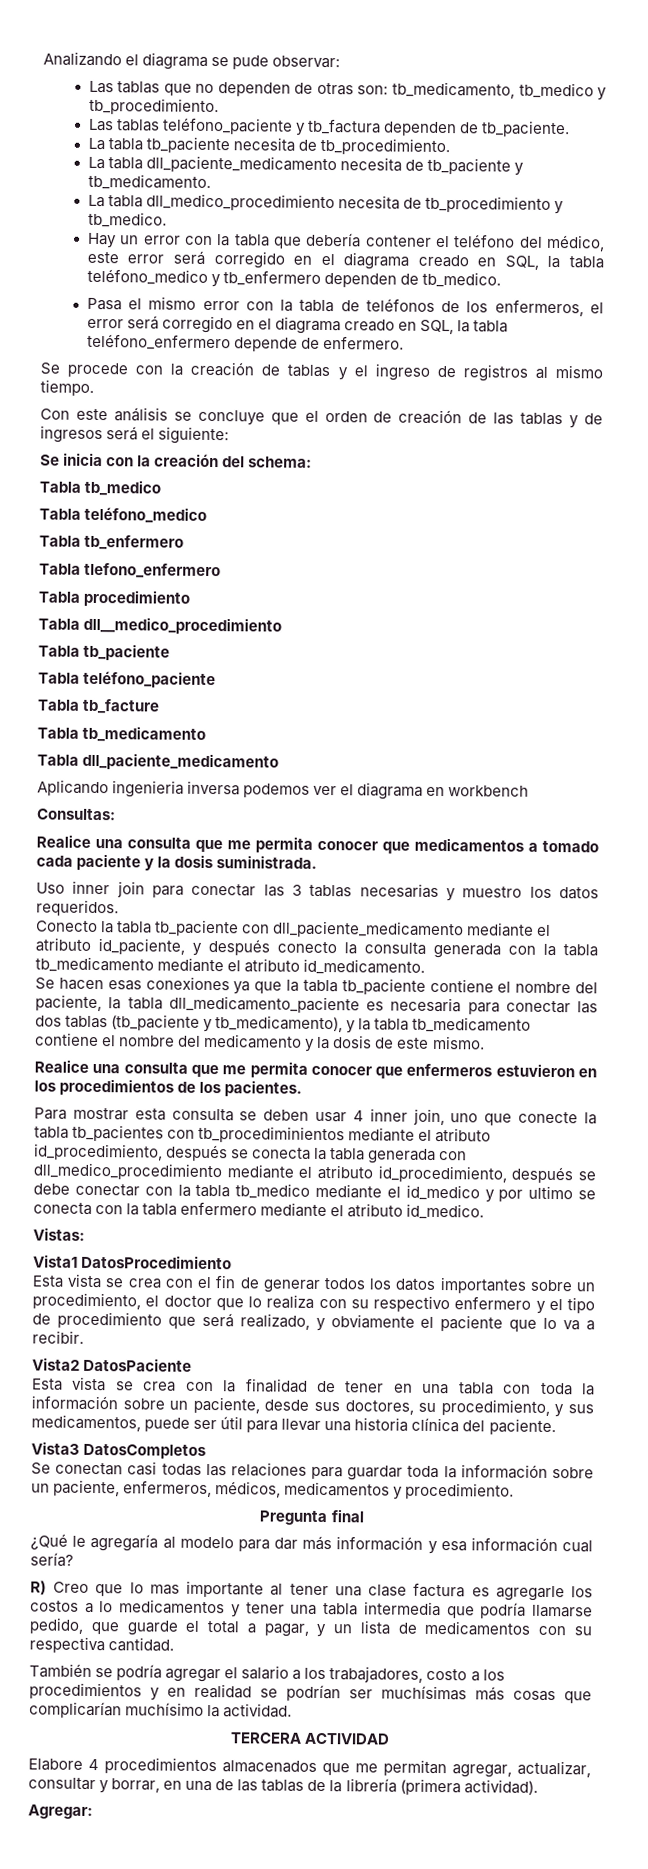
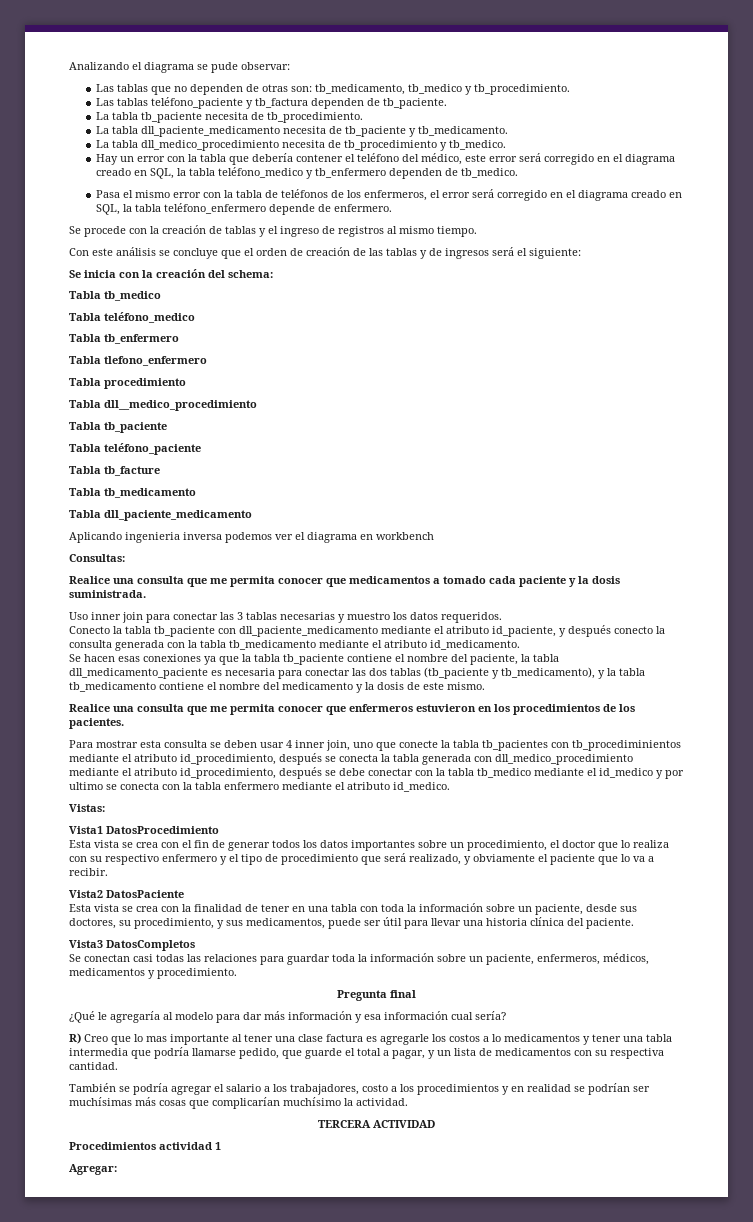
- Elabore 4 procedimientos almacenados que me permitan agregar, actualizar, consultar y borrar, en una de las tablas de la librería (primera actividad).
+ Procedimientos actividad 1

